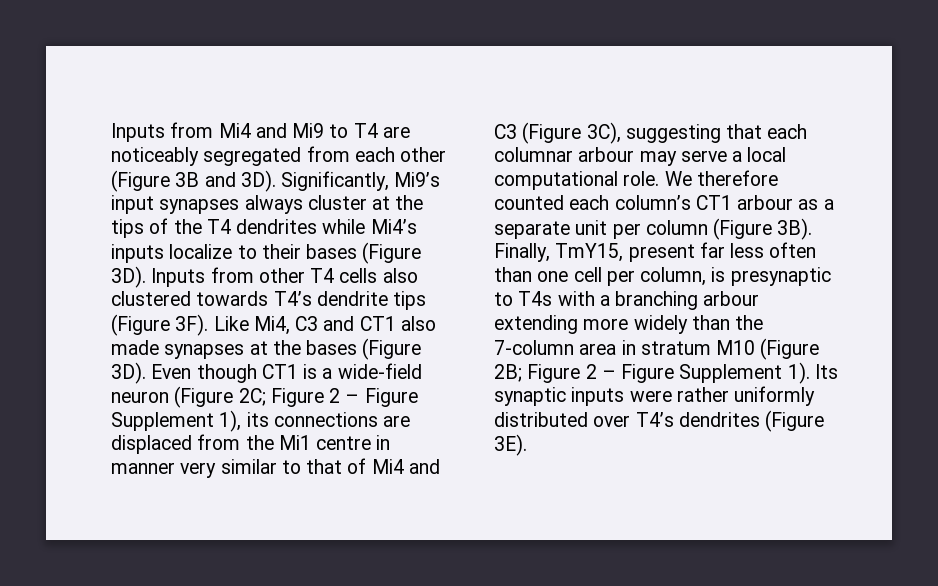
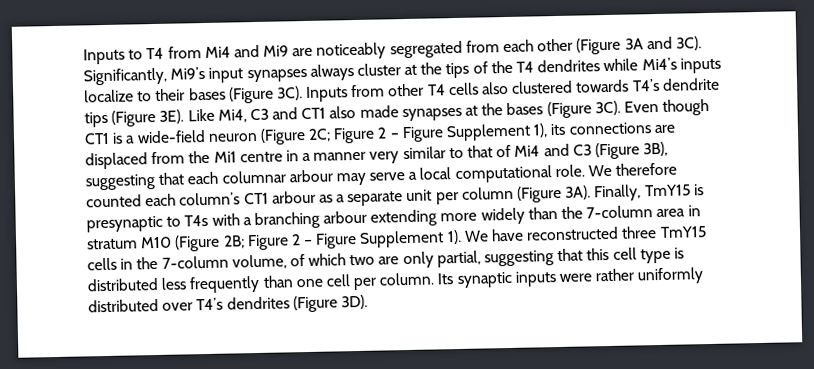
- Inputs from Mi4 and Mi9 to T4 are noticeably segregated from each other (Figure 3B and 3D).
+ Inputs to T4 from Mi4 and Mi9 are noticeably segregated from each other (Figure 3A and 3C).
- Significantly, Mi9’s input synapses always cluster at the tips of the T4 dendrites while Mi4’s inputs localize to their bases (Figure 3D).
+ Significantly, Mi9’s input synapses always cluster at the tips of the T4 dendrites while Mi4’s inputs localize to their bases (Figure 3C).
- Inputs from other T4 cells also clustered towards T4’s dendrite tips (Figure 3F).
+ Inputs from other T4 cells also clustered towards T4’s dendrite tips (Figure 3E).
- Like Mi4, C3 and CT1 also made synapses at the bases (Figure 3D).
+ Like Mi4, C3 and CT1 also made synapses at the bases (Figure 3C).
- Even though CT1 is a wide-field neuron (Figure 2C; Figure 2 – Figure Supplement 1), its connections are displaced from the Mi1 centre in manner very similar to that of Mi4 and C3 (Figure 3C), suggesting that each columnar arbour may serve a local computational role.
+ Even though CT1 is a wide-field neuron (Figure 2C; Figure 2 – Figure Supplement 1), its connections are displaced from the Mi1 centre in a manner very similar to that of Mi4 and C3 (Figure 3B), suggesting that each columnar arbour may serve a local computational role.
- We therefore counted each column’s CT1 arbour as a separate unit per column (Figure 3B). Finally, TmY15, present far less often than one cell per column, is presynaptic to T4s with a branching arbour extending more widely than the 7-column area in stratum M10 (Figure 2B; Figure 2 – Figure Supplement 1).
+ We therefore counted each column’s CT1 arbour as a separate unit per column (Figure 3A). Finally, TmY15 is presynaptic to T4s with a branching arbour extending more widely than the 7-column area in stratum M10 (Figure 2B; Figure 2 – Figure Supplement 1).
+ We have reconstructed three TmY15 cells in the 7-column volume, of which two are only partial, suggesting that this cell type is distributed less frequently than one cell per column.
- Its synaptic inputs were rather uniformly distributed over T4’s dendrites (Figure 3E).
+ Its synaptic inputs were rather uniformly distributed over T4’s dendrites (Figure 3D).

